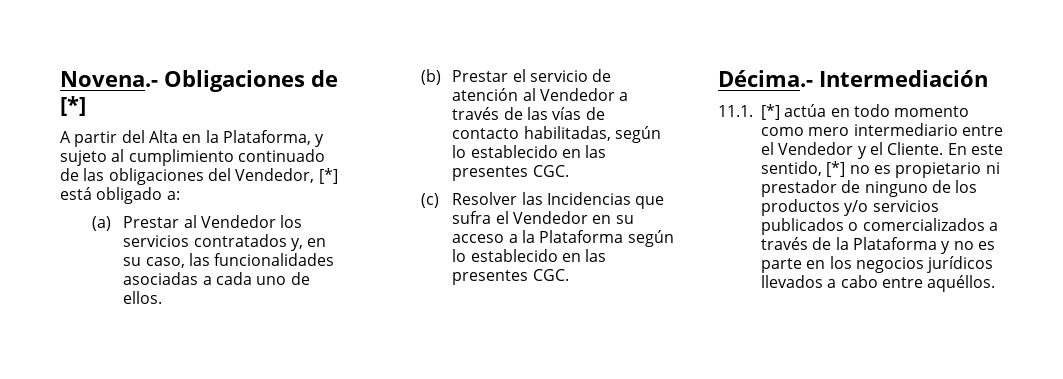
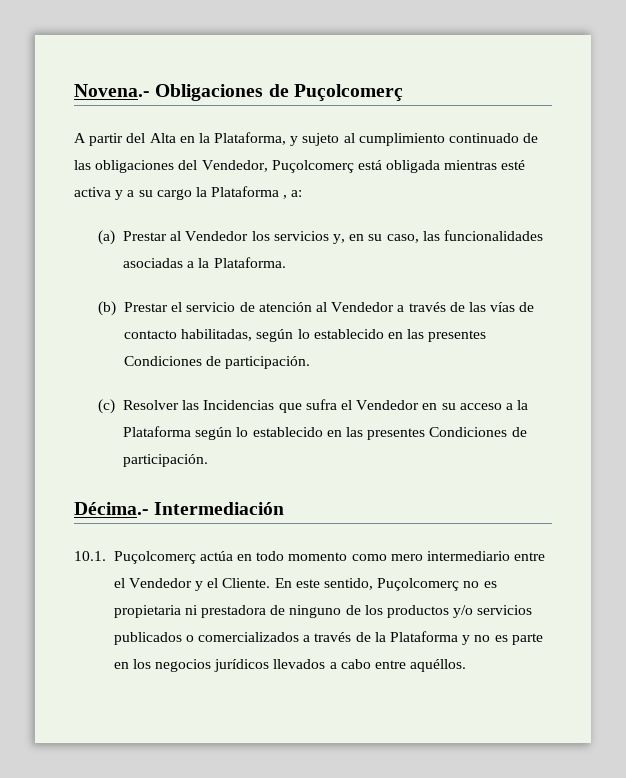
- Novena.- Obligaciones de [*]
+ Novena.- Obligaciones de Puçolcomerç
- A partir del Alta en la Plataforma, y sujeto al cumplimiento continuado de las obligaciones del Vendedor, [*] está obligado a:
+ A partir del Alta en la Plataforma, y sujeto al cumplimiento continuado de las obligaciones del Vendedor, Puçolcomerç está obligada mientras esté activa y a su cargo la Plataforma , a:
- (a) Prestar al Vendedor los servicios contratados y, en su caso, las funcionalidades asociadas a cada uno de ellos.
+ (a) Prestar al Vendedor los servicios y, en su caso, las funcionalidades asociadas a la Plataforma.
- (b) Prestar el servicio de atención al Vendedor a través de las vías de contacto habilitadas, según lo establecido en las presentes CGC.
+ (b) Prestar el servicio de atención al Vendedor a través de las vías de contacto habilitadas, según lo establecido en las presentes Condiciones de participación.
- (c) Resolver las Incidencias que sufra el Vendedor en su acceso a la Plataforma según lo establecido en las presentes CGC.
+ (c) Resolver las Incidencias que sufra el Vendedor en su acceso a la Plataforma según lo establecido en las presentes Condiciones de participación.
- 11.1. [*] actúa en todo momento como mero intermediario entre el Vendedor y el Cliente.
+ 10.1. Puçolcomerç actúa en todo momento como mero intermediario entre el Vendedor y el Cliente.
- En este sentido, [*] no es propietario ni prestador de ninguno de los productos y/o servicios publicados o comercializados a través de la Plataforma y no es parte en los negocios jurídicos llevados a cabo entre aquéllos.
+ En este sentido, Puçolcomerç no es propietaria ni prestadora de ninguno de los productos y/o servicios publicados o comercializados a través de la Plataforma y no es parte en los negocios jurídicos llevados a cabo entre aquéllos.

